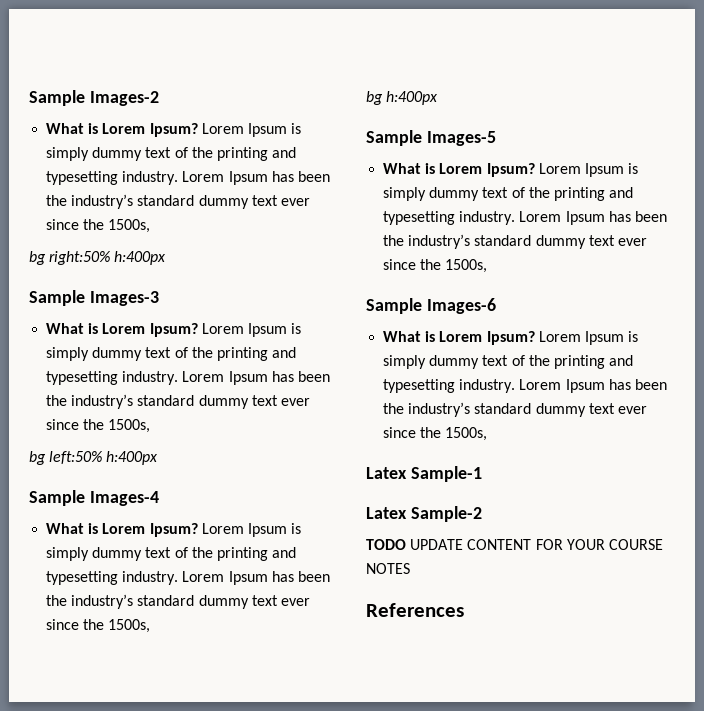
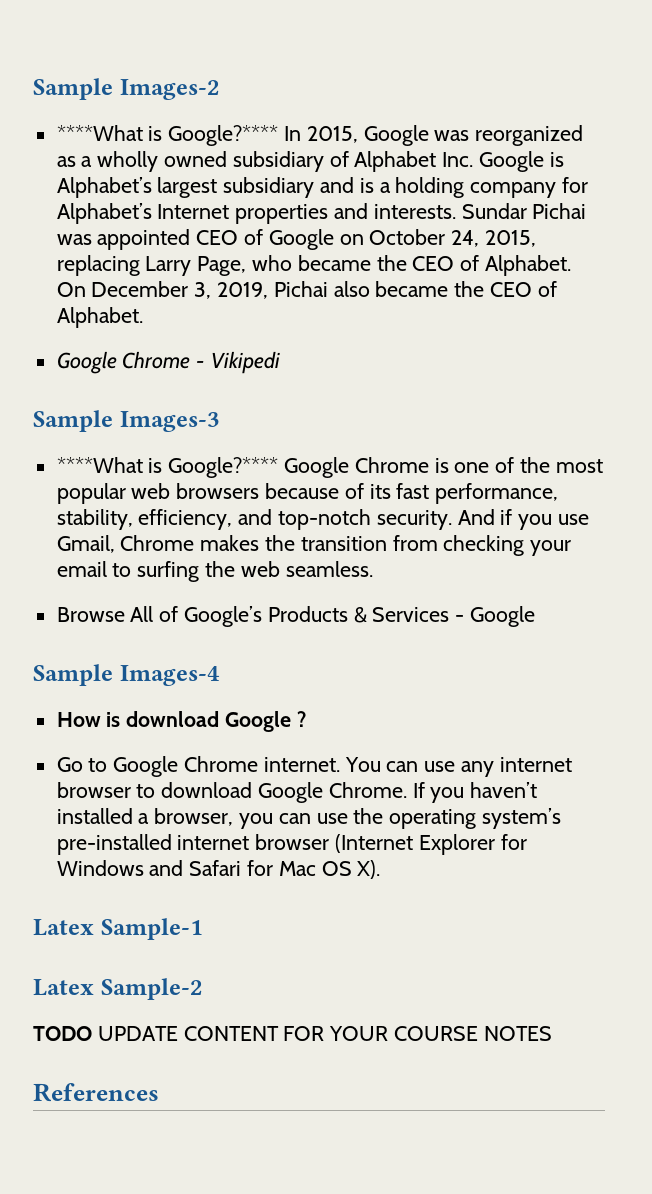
  Sample Images-2
- What is Lorem Ipsum? Lorem Ipsum is simply dummy text of the printing and typesetting industry. Lorem Ipsum has been the industry’s standard dummy text ever since the 1500s,
- bg right:50% h:400px
+ ****What is Google?**** In 2015, Google was reorganized as a wholly owned subsidiary of Alphabet Inc. Google is Alphabet’s largest subsidiary and is a holding company for Alphabet’s Internet properties and interests. Sundar Pichai was appointed CEO of Google on October 24, 2015, replacing Larry Page, who became the CEO of Alphabet. On December 3, 2019, Pichai also became the CEO of Alphabet.
+ Google Chrome - Vikipedi
  Sample Images-3
- What is Lorem Ipsum? Lorem Ipsum is simply dummy text of the printing and typesetting industry. Lorem Ipsum has been the industry’s standard dummy text ever since the 1500s,
- bg left:50% h:400px
+ ****What is Google?**** Google Chrome is one of the most popular web browsers because of its fast performance, stability, efficiency, and top-notch security. And if you use Gmail, Chrome makes the transition from checking your email to surfing the web seamless.
+ Browse All of Google’s Products & Services - Google
  Sample Images-4
- What is Lorem Ipsum? Lorem Ipsum is simply dummy text of the printing and typesetting industry. Lorem Ipsum has been the industry’s standard dummy text ever since the 1500s,
- bg h:400px
- Sample Images-5
- What is Lorem Ipsum? Lorem Ipsum is simply dummy text of the printing and typesetting industry. Lorem Ipsum has been the industry’s standard dummy text ever since the 1500s,
- Sample Images-6
- What is Lorem Ipsum? Lorem Ipsum is simply dummy text of the printing and typesetting industry. Lorem Ipsum has been the industry’s standard dummy text ever since the 1500s,
+ How is download Google ?
+ Go to Google Chrome internet. You can use any internet browser to download Google Chrome. If you haven’t installed a browser, you can use the operating system’s pre-installed internet browser (Internet Explorer for Windows and Safari for Mac OS X).

